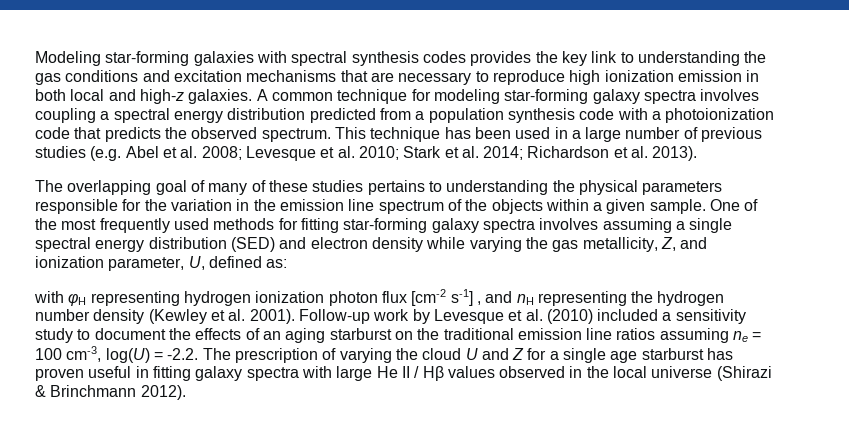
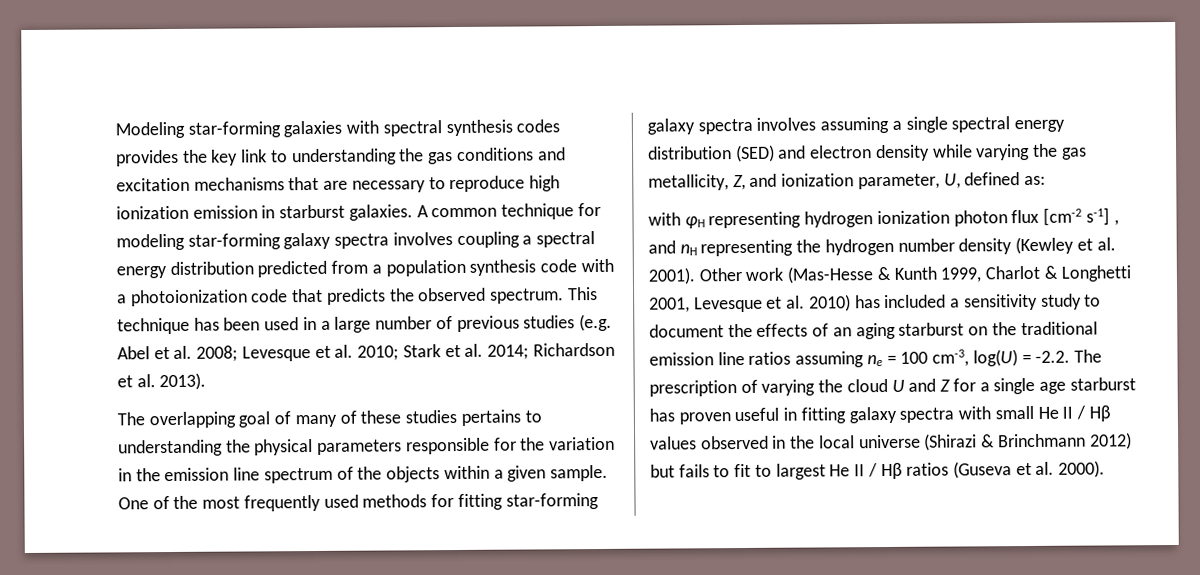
- Modeling star-forming galaxies with spectral synthesis codes provides the key link to understanding the gas conditions and excitation mechanisms that are necessary to reproduce high ionization emission in both local and high-z galaxies.
+ Modeling star-forming galaxies with spectral synthesis codes provides the key link to understanding the gas conditions and excitation mechanisms that are necessary to reproduce high ionization emission in starburst galaxies.
- Follow-up work by Levesque et al. (2010) included a sensitivity study to document the effects of an aging starburst on the traditional emission line ratios assuming ne = 100 cm-3, log(U) = -2.2. The prescription of varying the cloud U and Z for a single age starburst has proven useful in fitting galaxy spectra with large He II / Hβ values observed in the local universe (Shirazi & Brinchmann 2012).
+ Other work (Mas-Hesse & Kunth 1999, Charlot & Longhetti 2001, Levesque et al. 2010) has included a sensitivity study to document the effects of an aging starburst on the traditional emission line ratios assuming ne = 100 cm-3, log(U) = -2.2. The prescription of varying the cloud U and Z for a single age starburst has proven useful in fitting galaxy spectra with small He II / Hβ values observed in the local universe (Shirazi & Brinchmann 2012) but fails to fit to largest He II / Hβ ratios (Guseva et al. 2000).

